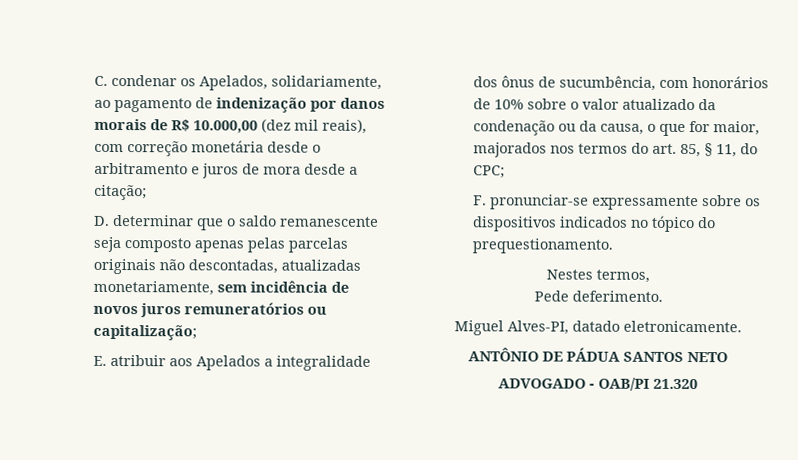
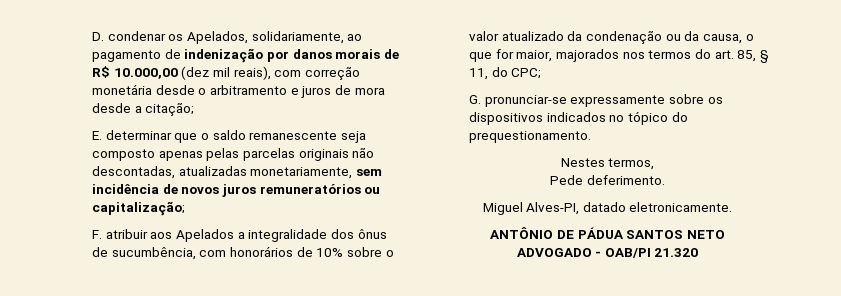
- C. condenar os Apelados, solidariamente, ao pagamento de indenização por danos morais de R$ 10.000,00 (dez mil reais), com correção monetária desde o arbitramento e juros de mora desde a citação;
+ D. condenar os Apelados, solidariamente, ao pagamento de indenização por danos morais de R$ 10.000,00 (dez mil reais), com correção monetária desde o arbitramento e juros de mora desde a citação;
- D. determinar que o saldo remanescente seja composto apenas pelas parcelas originais não descontadas, atualizadas monetariamente, sem incidência de novos juros remuneratórios ou capitalização;
+ E. determinar que o saldo remanescente seja composto apenas pelas parcelas originais não descontadas, atualizadas monetariamente, sem incidência de novos juros remuneratórios ou capitalização;
- E. atribuir aos Apelados a integralidade dos ônus de sucumbência, com honorários de 10% sobre o valor atualizado da condenação ou da causa, o que for maior, majorados nos termos do art. 85, § 11, do CPC;
+ F. atribuir aos Apelados a integralidade dos ônus de sucumbência, com honorários de 10% sobre o valor atualizado da condenação ou da causa, o que for maior, majorados nos termos do art. 85, § 11, do CPC;
- F. pronunciar-se expressamente sobre os dispositivos indicados no tópico do prequestionamento.
+ G. pronunciar-se expressamente sobre os dispositivos indicados no tópico do prequestionamento.

